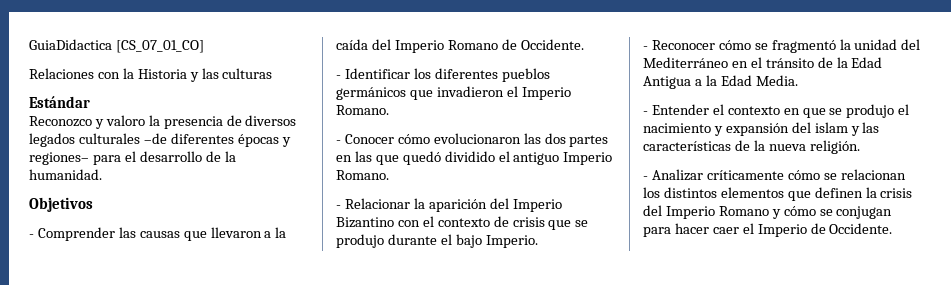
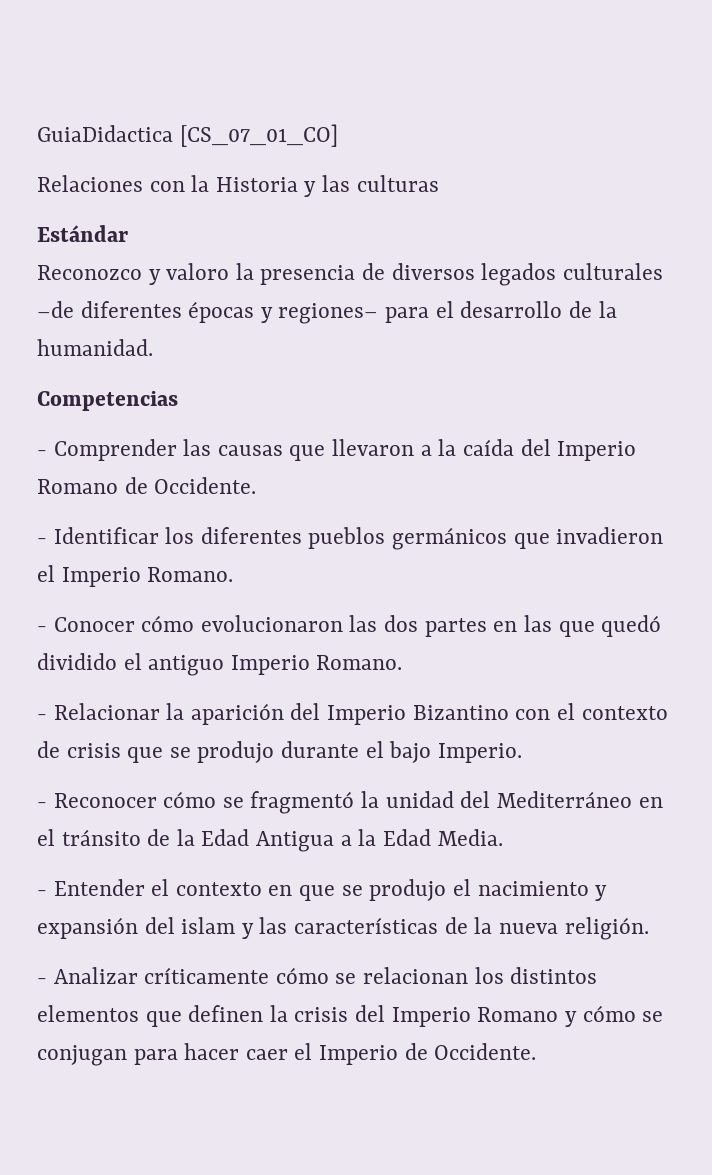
- Objetivos
+ Competencias

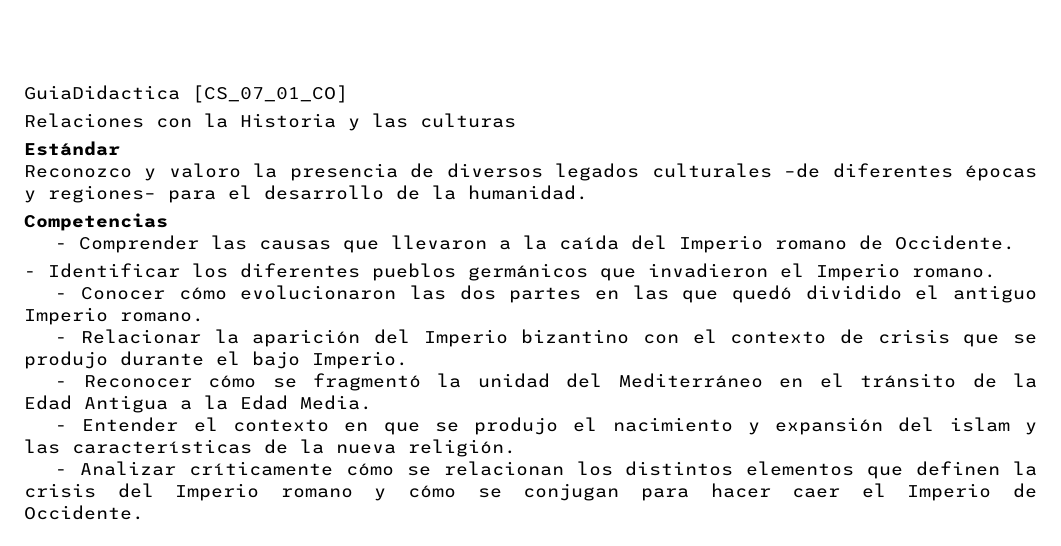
- - Comprender las causas que llevaron a la caída del Imperio Romano de Occidente.
+ - Comprender las causas que llevaron a la caída del Imperio romano de Occidente.
- - Identificar los diferentes pueblos germánicos que invadieron el Imperio Romano.
+ - Identificar los diferentes pueblos germánicos que invadieron el Imperio romano.
- - Conocer cómo evolucionaron las dos partes en las que quedó dividido el antiguo Imperio Romano.
+ - Conocer cómo evolucionaron las dos partes en las que quedó dividido el antiguo Imperio romano.
- - Relacionar la aparición del Imperio Bizantino con el contexto de crisis que se produjo durante el bajo Imperio.
+ - Relacionar la aparición del Imperio bizantino con el contexto de crisis que se produjo durante el bajo Imperio.
- - Analizar críticamente cómo se relacionan los distintos elementos que definen la crisis del Imperio Romano y cómo se conjugan para hacer caer el Imperio de Occidente.
+ - Analizar críticamente cómo se relacionan los distintos elementos que definen la crisis del Imperio romano y cómo se conjugan para hacer caer el Imperio de Occidente.

